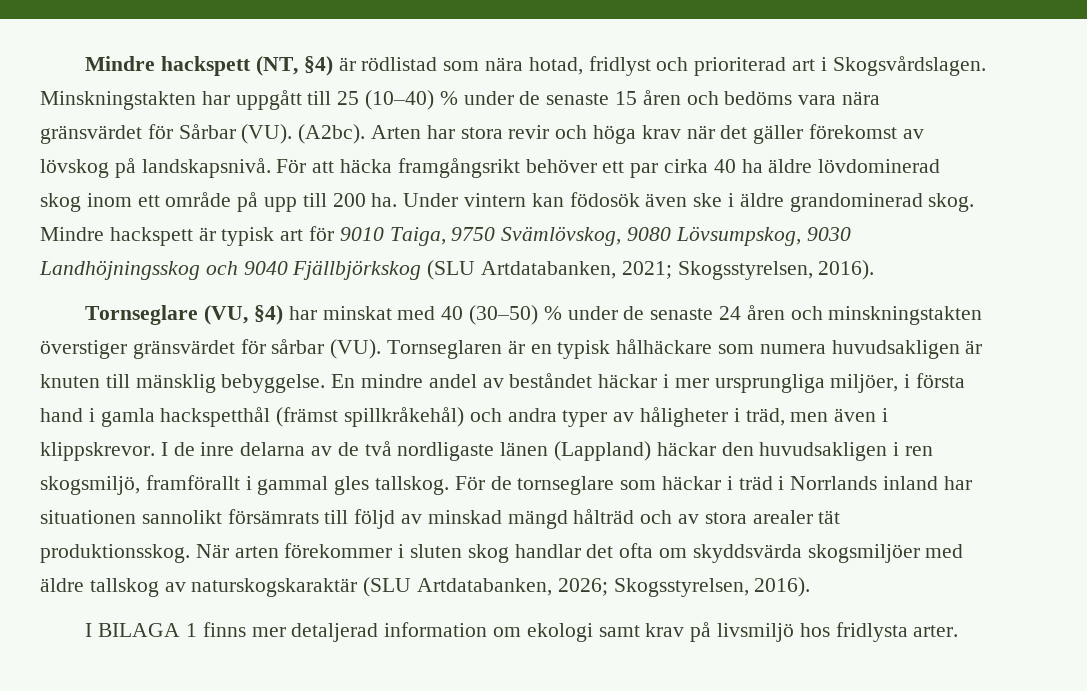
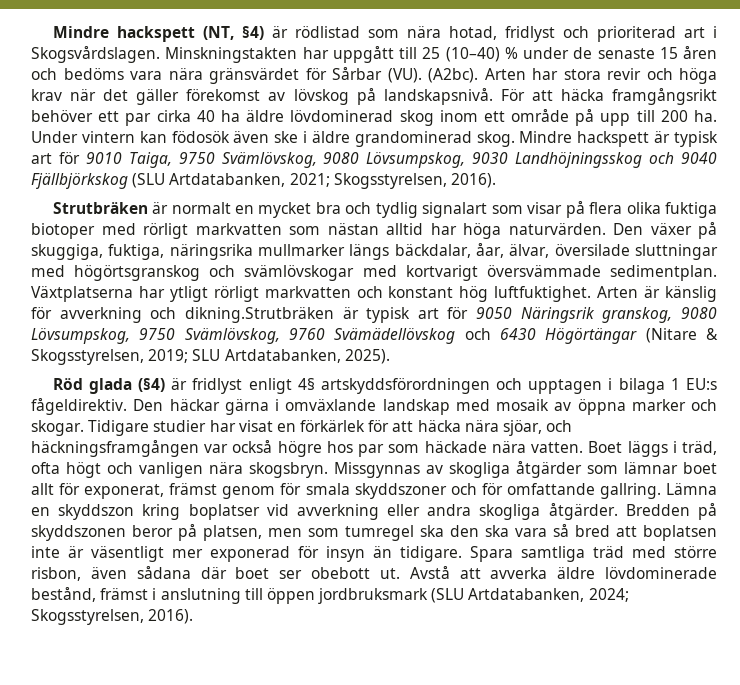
- Tornseglare (VU, §4) har minskat med 40 (30–50) % under de senaste 24 åren och minskningstakten överstiger gränsvärdet för sårbar (VU). Tornseglaren är en typisk hålhäckare som numera huvudsakligen är knuten till mänsklig bebyggelse. En mindre andel av beståndet häckar i mer ursprungliga miljöer, i första hand i gamla hackspetthål (främst spillkråkehål) och andra typer av håligheter i träd, men även i klippskrevor. I de inre delarna av de två nordligaste länen (Lappland) häckar den huvudsakligen i ren skogsmiljö, framförallt i gammal gles tallskog. För de tornseglare som häckar i träd i Norrlands inland har situationen sannolikt försämrats till följd av minskad mängd hålträd och av stora arealer tät produktionsskog. När arten förekommer i sluten skog handlar det ofta om skyddsvärda skogsmiljöer med äldre tallskog av naturskogskaraktär (SLU Artdatabanken, 2026; Skogsstyrelsen, 2016).
- I BILAGA 1 finns mer detaljerad information om ekologi samt krav på livsmiljö hos fridlysta arter.
+ Strutbräken är normalt en mycket bra och tydlig signalart som visar på flera olika fuktiga biotoper med rörligt markvatten som nästan alltid har höga naturvärden. Den växer på skuggiga, fuktiga, näringsrika mullmarker längs bäckdalar, åar, älvar, översilade sluttningar med högörtsgranskog och svämlövskogar med kortvarigt översvämmade sedimentplan. Växtplatserna har ytligt rörligt markvatten och konstant hög luftfuktighet. Arten är känslig för avverkning och dikning.Strutbräken är typisk art för 9050 Näringsrik granskog, 9080 Lövsumpskog, 9750 Svämlövskog, 9760 Svämädellövskog och 6430 Högörtängar (Nitare & Skogsstyrelsen, 2019; SLU Artdatabanken, 2025).
+ Röd glada (§4) är fridlyst enligt 4§ artskyddsförordningen och upptagen i bilaga 1 EU:s fågeldirektiv. Den häckar gärna i omväxlande landskap med mosaik av öppna marker och skogar. Tidigare studier har visat en förkärlek för att häcka nära sjöar, och häckningsframgången var också högre hos par som häckade nära vatten. Boet läggs i träd, ofta högt och vanligen nära skogsbryn. Missgynnas av skogliga åtgärder som lämnar boet allt för exponerat, främst genom för smala skyddszoner och för omfattande gallring. Lämna en skyddszon kring boplatser vid avverkning eller andra skogliga åtgärder. Bredden på skyddszonen beror på platsen, men som tumregel ska den ska vara så bred att boplatsen inte är väsentligt mer exponerad för insyn än tidigare. Spara samtliga träd med större risbon, även sådana där boet ser obebott ut. Avstå att avverka äldre lövdominerade bestånd, främst i anslutning till öppen jordbruksmark (SLU Artdatabanken, 2024; Skogsstyrelsen, 2016).

